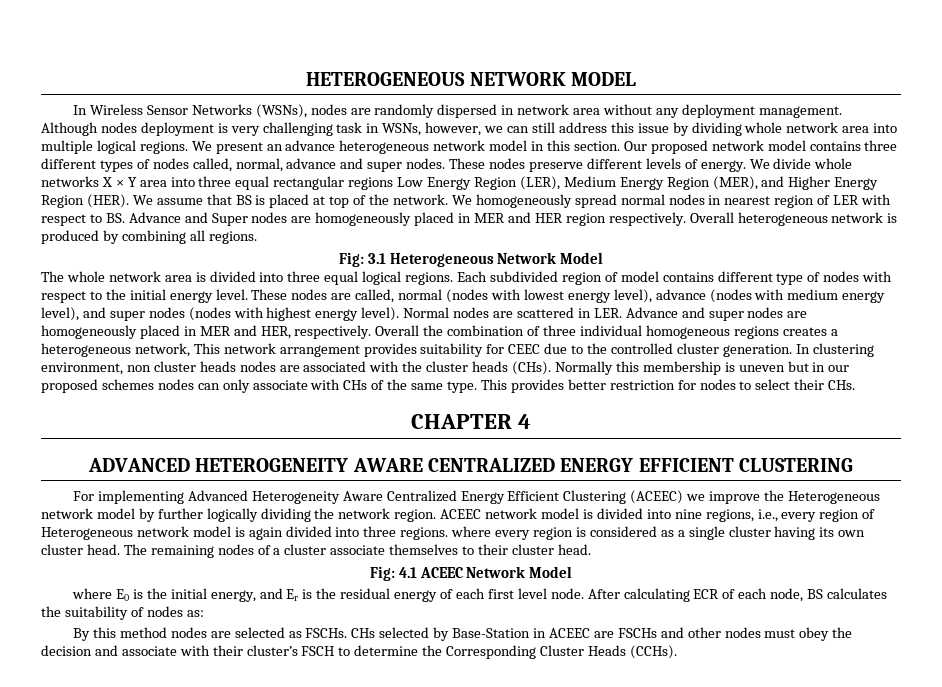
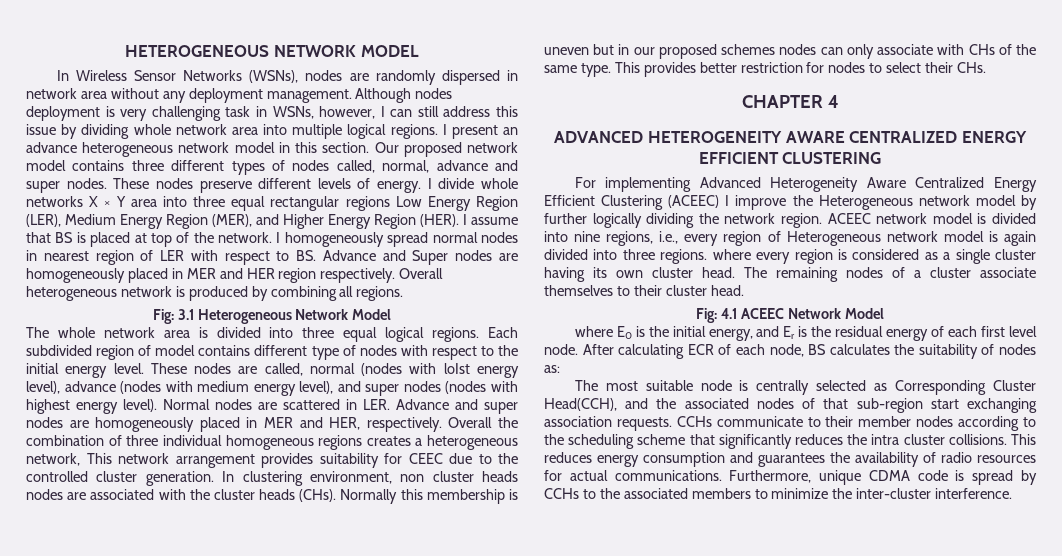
- Although nodes deployment is very challenging task in WSNs, however, we can still address this issue by dividing whole network area into multiple logical regions.
+ Although nodes deployment is very challenging task in WSNs, however, I can still address this issue by dividing whole network area into multiple logical regions.
- We present an advance heterogeneous network model in this section.
+ I present an advance heterogeneous network model in this section.
- We divide whole networks X × Y area into three equal rectangular regions Low Energy Region (LER), Medium Energy Region (MER), and Higher Energy Region (HER).
+ I divide whole networks X × Y area into three equal rectangular regions Low Energy Region (LER), Medium Energy Region (MER), and Higher Energy Region (HER).
- We assume that BS is placed at top of the network.
+ I assume that BS is placed at top of the network.
- We homogeneously spread normal nodes in nearest region of LER with respect to BS. Advance and Super nodes are homogeneously placed in MER and HER region respectively.
+ I homogeneously spread normal nodes in nearest region of LER with respect to BS. Advance and Super nodes are homogeneously placed in MER and HER region respectively.
- These nodes are called, normal (nodes with lowest energy level), advance (nodes with medium energy level), and super nodes (nodes with highest energy level).
+ These nodes are called, normal (nodes with loIst energy level), advance (nodes with medium energy level), and super nodes (nodes with highest energy level).
- For implementing Advanced Heterogeneity Aware Centralized Energy Efficient Clustering (ACEEC) we improve the Heterogeneous network model by further logically dividing the network region.
+ For implementing Advanced Heterogeneity Aware Centralized Energy Efficient Clustering (ACEEC) I improve the Heterogeneous network model by further logically dividing the network region.
- By this method nodes are selected as FSCHs. CHs selected by Base-Station in ACEEC are FSCHs and other nodes must obey the decision and associate with their cluster’s FSCH to determine the Corresponding Cluster Heads (CCHs).
+ The most suitable node is centrally selected as Corresponding Cluster Head(CCH), and the associated nodes of that sub-region start exchanging association requests. CCHs communicate to their member nodes according to the scheduling scheme that significantly reduces the intra cluster collisions. This reduces energy consumption and guarantees the availability of radio resources for actual communications. Furthermore, unique CDMA code is spread by CCHs to the associated members to minimize the inter-cluster interference.

